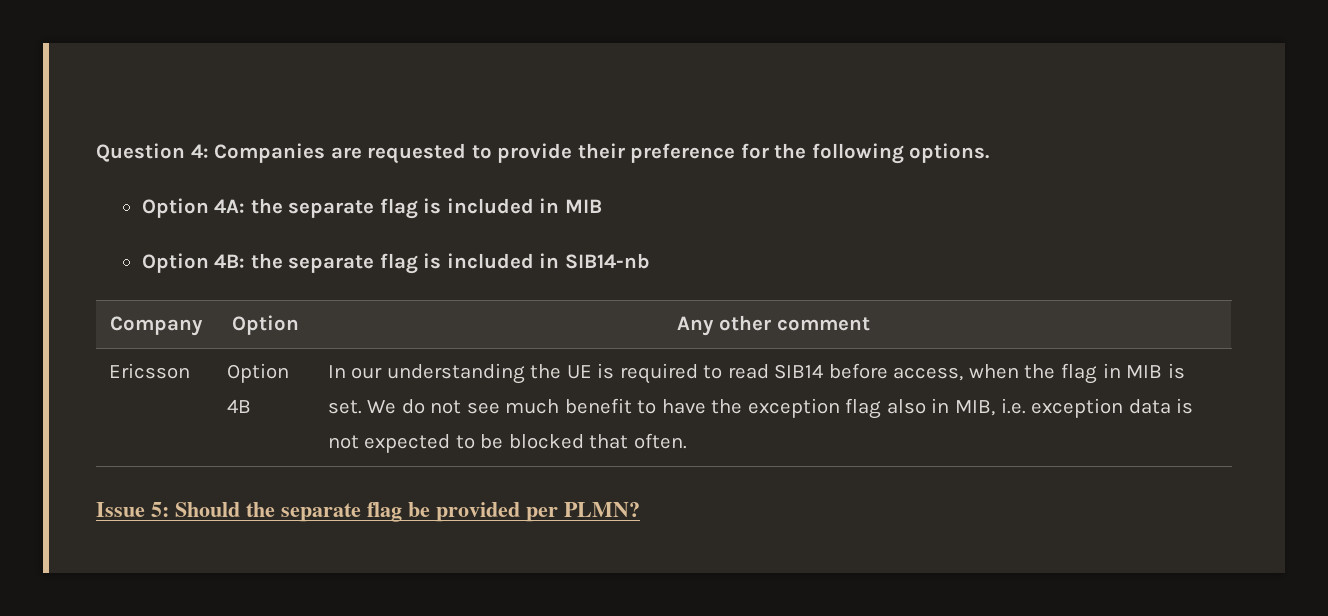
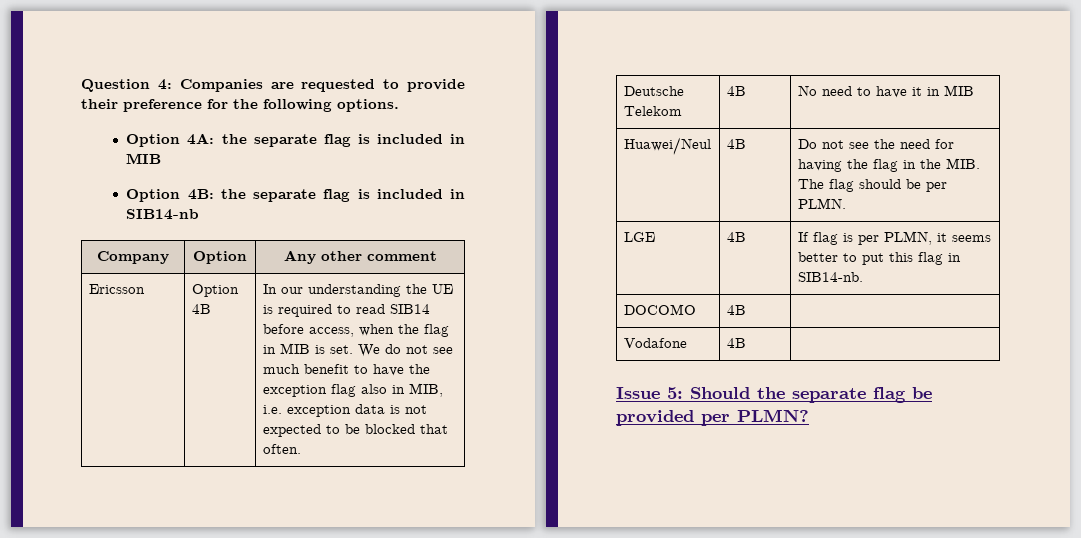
+ Deutsche Telekom | 4B | No need to have it in MIB
+ Huawei/Neul | 4B | Do not see the need for having the flag in the MIB. The flag should be per PLMN.
+ LGE | 4B | If flag is per PLMN, it seems better to put this flag in SIB14-nb.
+ DOCOMO | 4B |
+ Vodafone | 4B |

